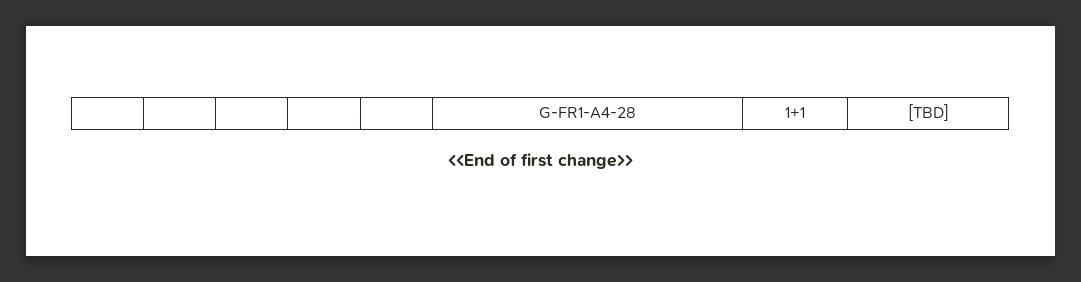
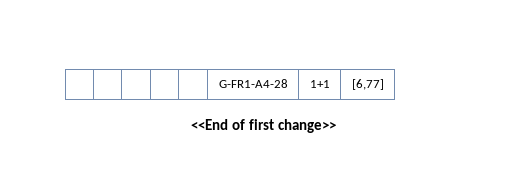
- | | | | | G-FR1-A4-28 | 1+1 | [TBD]
+ | | | | | G-FR1-A4-28 | 1+1 | [6,77]

